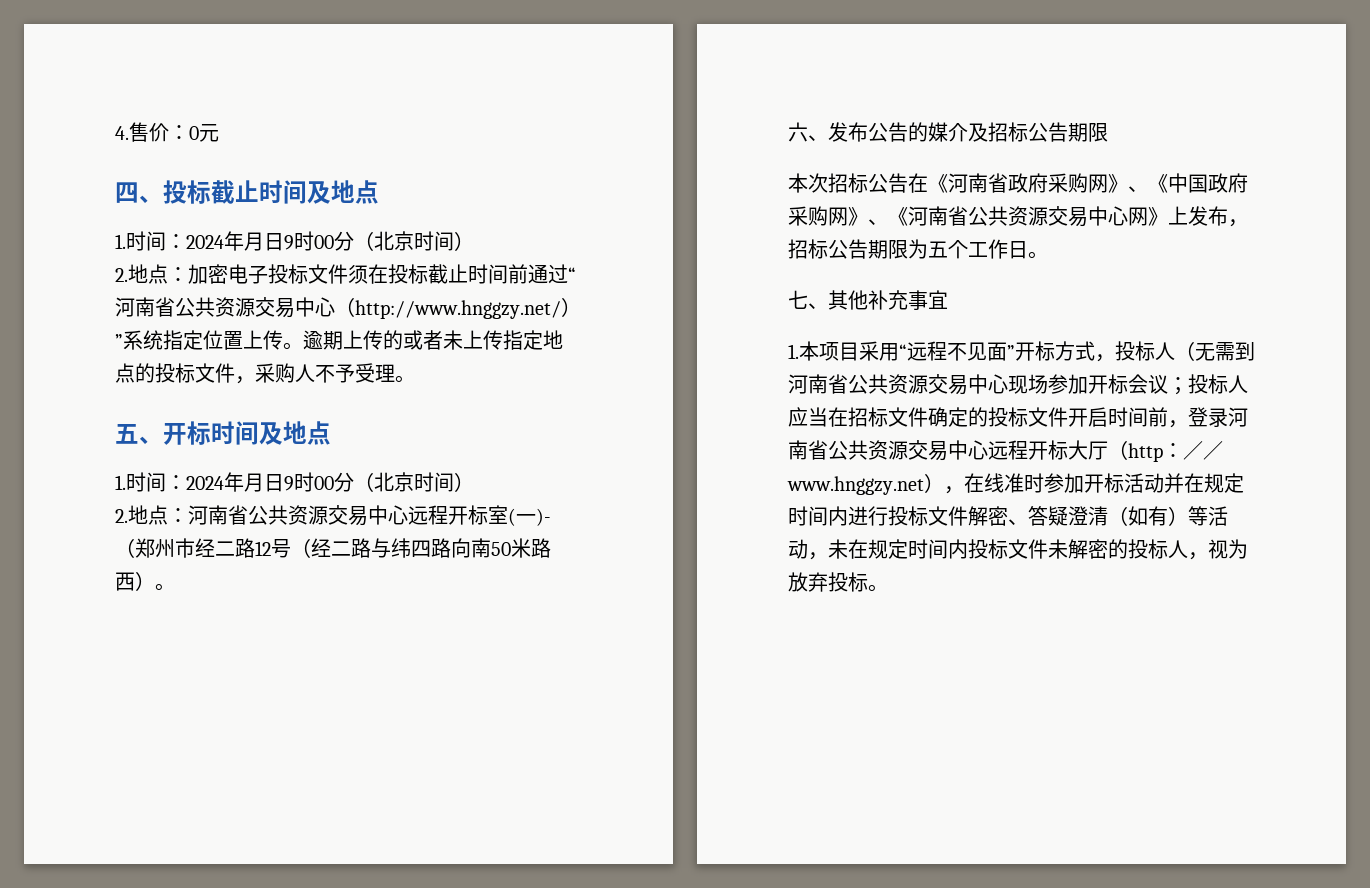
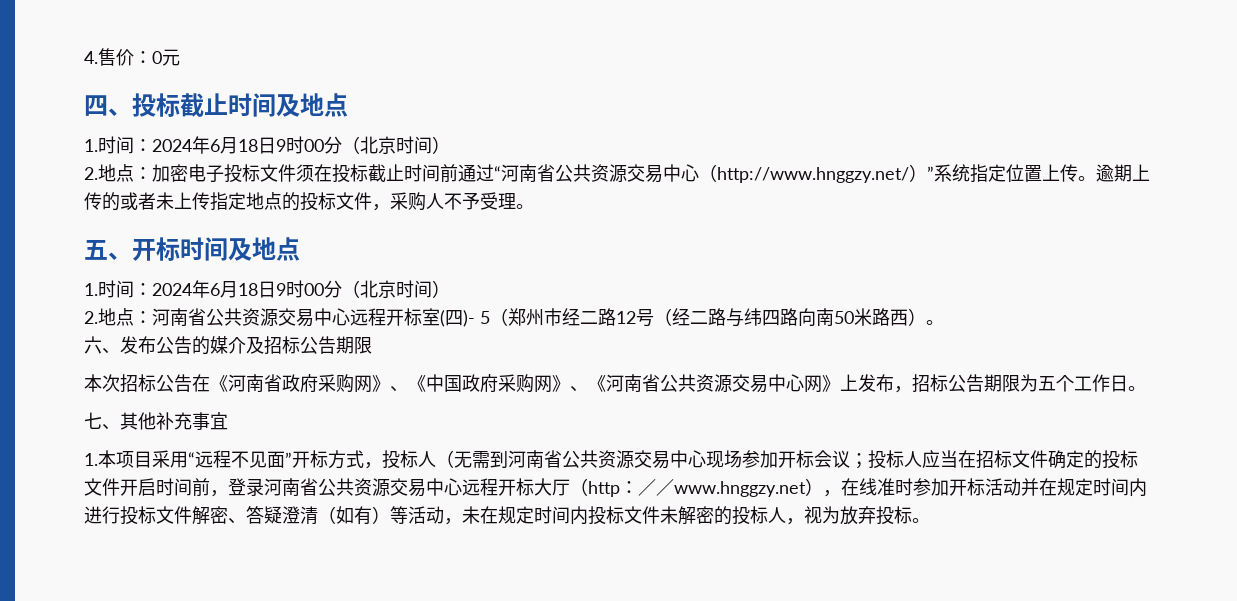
  四、投标截止时间及地点
- 1.时间：2024年月日9时00分（北京时间）
+ 1.时间：2024年6月18日9时00分（北京时间）
  五、开标时间及地点
- 1.时间：2024年月日9时00分（北京时间）
+ 1.时间：2024年6月18日9时00分（北京时间）
- 2.地点：河南省公共资源交易中心远程开标室(一)-（郑州市经二路12号（经二路与纬四路向南50米路西）。
+ 2.地点：河南省公共资源交易中心远程开标室(四)- 5（郑州市经二路12号（经二路与纬四路向南50米路西）。

